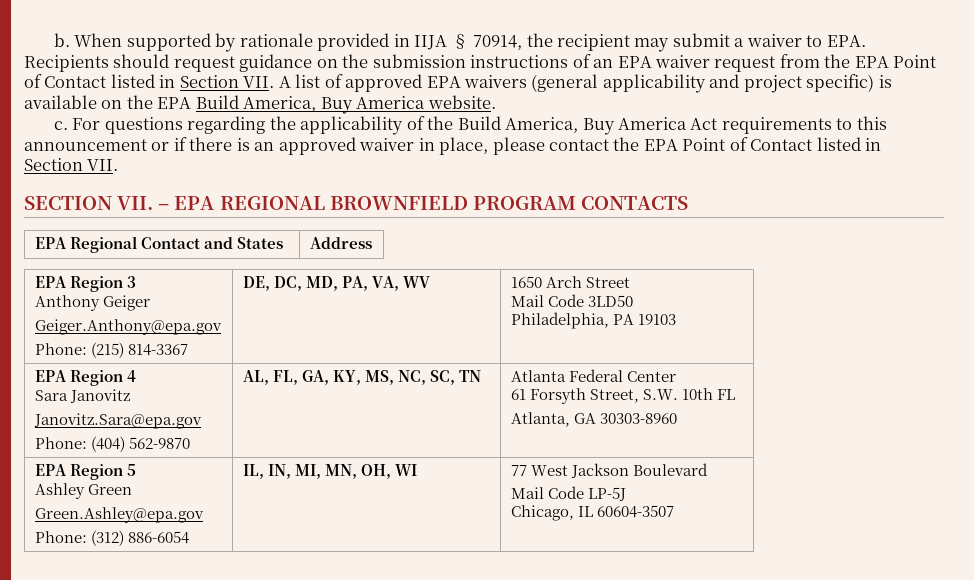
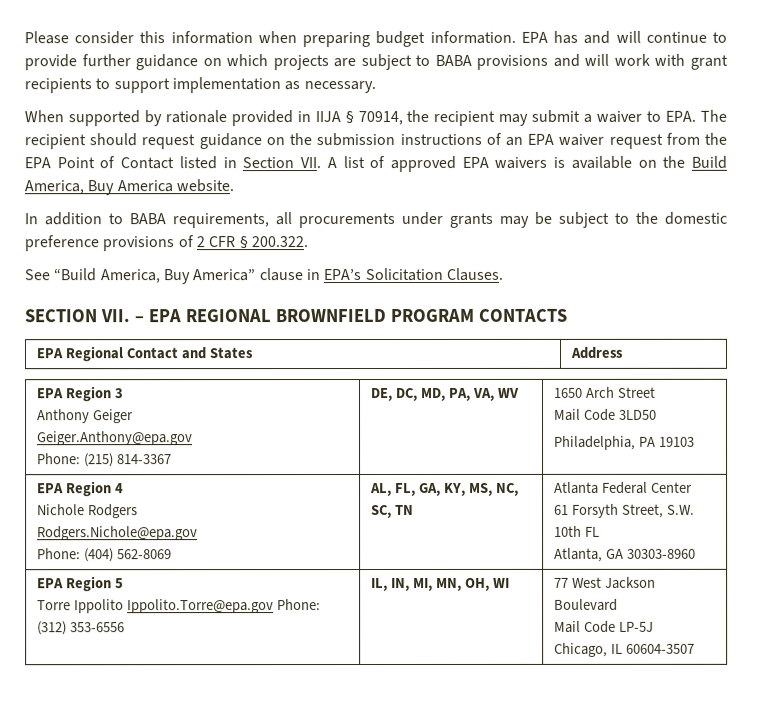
- b. When supported by rationale provided in IIJA § 70914, the recipient may submit a waiver to EPA. Recipients should request guidance on the submission instructions of an EPA waiver request from the EPA Point of Contact listed in Section VII. A list of approved EPA waivers (general applicability and project specific) is available on the EPA Build America, Buy America website.
+ Please consider this information when preparing budget information. EPA has and will continue to provide further guidance on which projects are subject to BABA provisions and will work with grant recipients to support implementation as necessary.
+ When supported by rationale provided in IIJA § 70914, the recipient may submit a waiver to EPA. The recipient should request guidance on the submission instructions of an EPA waiver request from the EPA Point of Contact listed in Section VII. A list of approved EPA waivers is available on the Build America, Buy America website.
- c. For questions regarding the applicability of the Build America, Buy America Act requirements to this announcement or if there is an approved waiver in place, please contact the EPA Point of Contact listed in Section VII.
+ In addition to BABA requirements, all procurements under grants may be subject to the domestic preference provisions of 2 CFR § 200.322.
+ See “Build America, Buy America” clause in EPA’s Solicitation Clauses.
  EPA Region 4
- Sara Janovitz
- Janovitz.Sara@epa.gov
- Phone: (404) 562-9870 | AL, FL, GA, KY, MS, NC, SC, TN | Atlanta Federal Center
+ Nichole Rodgers
+ Rodgers.Nichole@epa.gov
+ Phone: (404) 562-8069 | AL, FL, GA, KY, MS, NC, SC, TN | Atlanta Federal Center
  EPA Region 5
- Ashley Green
- Green.Ashley@epa.gov
- Phone: (312) 886-6054 | IL, IN, MI, MN, OH, WI | 77 West Jackson Boulevard
+ Torre Ippolito Ippolito.Torre@epa.gov Phone: (312) 353-6556 | IL, IN, MI, MN, OH, WI | 77 West Jackson Boulevard

